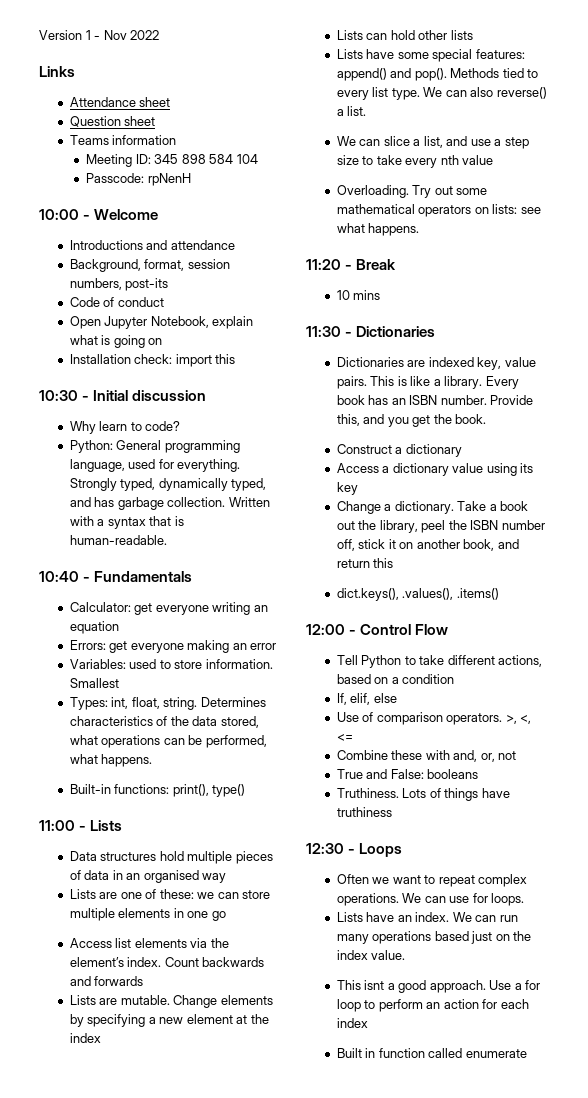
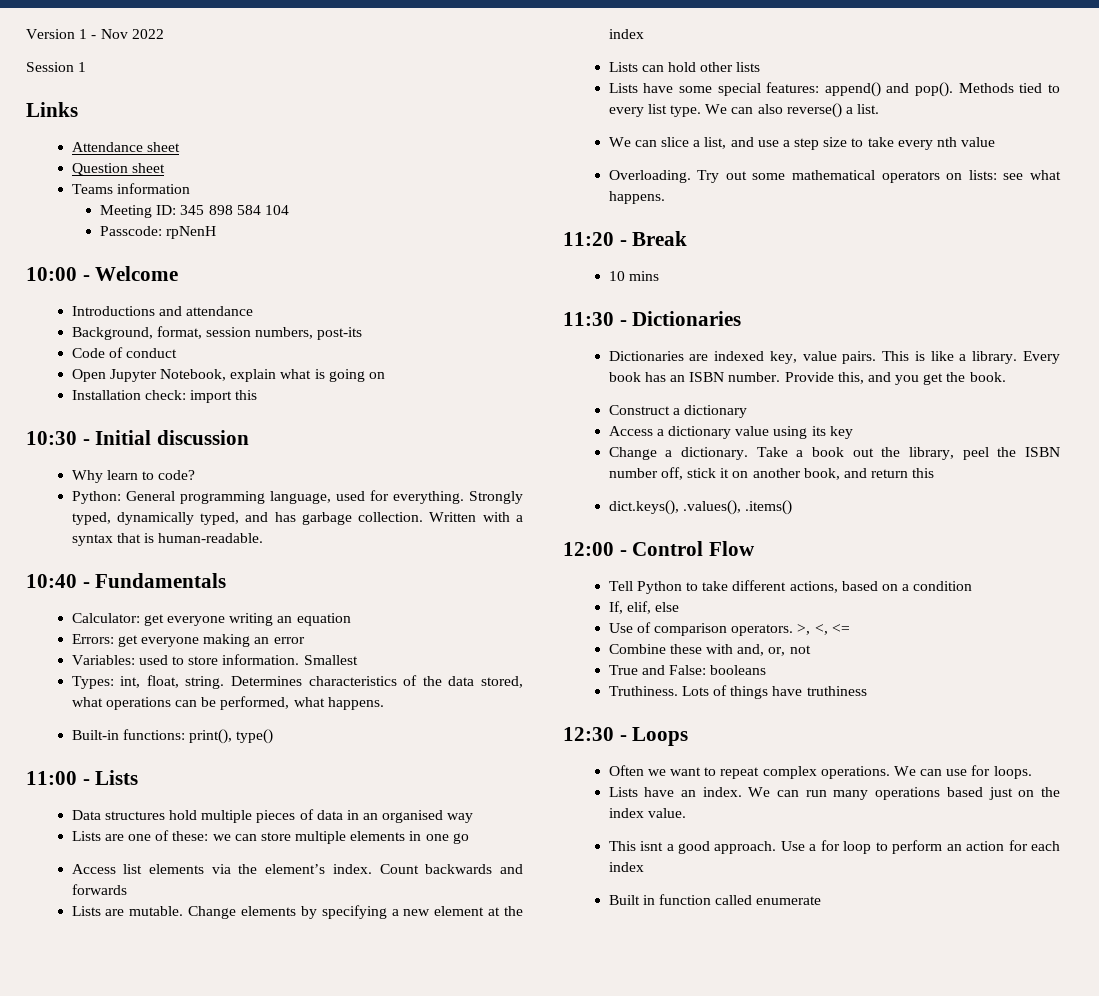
+ Session 1

